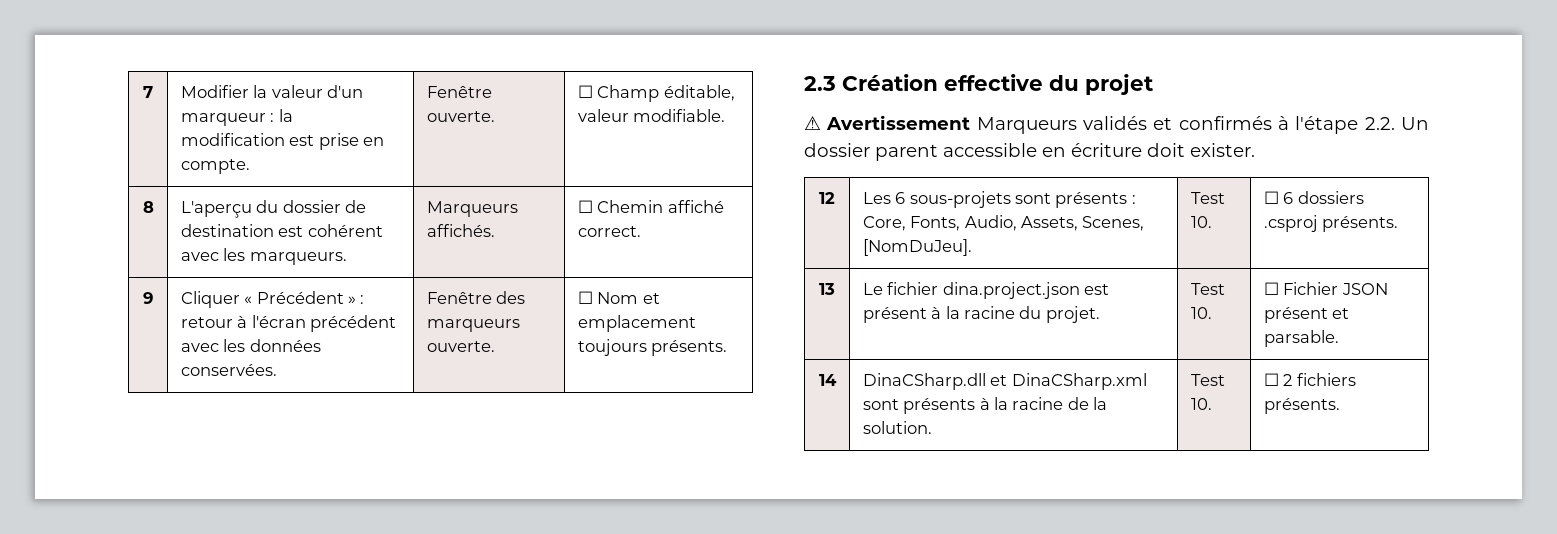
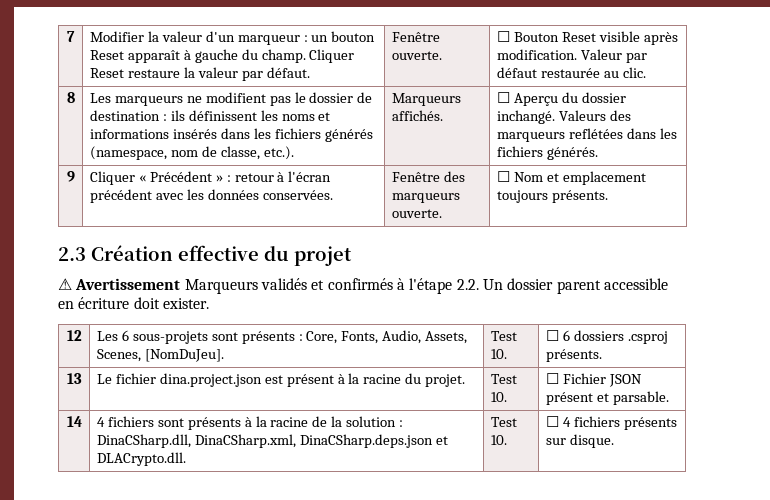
- 7 | Modifier la valeur d'un marqueur : la modification est prise en compte. | Fenêtre ouverte. | ☐ Champ éditable, valeur modifiable.
- 8 | L'aperçu du dossier de destination est cohérent avec les marqueurs. | Marqueurs affichés. | ☐ Chemin affiché correct.
+ 7 | Modifier la valeur d'un marqueur : un bouton Reset apparaît à gauche du champ. Cliquer Reset restaure la valeur par défaut. | Fenêtre ouverte. | ☐ Bouton Reset visible après modification. Valeur par défaut restaurée au clic.
+ 8 | Les marqueurs ne modifient pas le dossier de destination : ils définissent les noms et informations insérés dans les fichiers générés (namespace, nom de classe, etc.). | Marqueurs affichés. | ☐ Aperçu du dossier inchangé. Valeurs des marqueurs reflétées dans les fichiers générés.
- 14 | DinaCSharp.dll et DinaCSharp.xml sont présents à la racine de la solution. | Test 10. | ☐ 2 fichiers présents.
+ 14 | 4 fichiers sont présents à la racine de la solution : DinaCSharp.dll, DinaCSharp.xml, DinaCSharp.deps.json et DLACrypto.dll. | Test 10. | ☐ 4 fichiers présents sur disque.

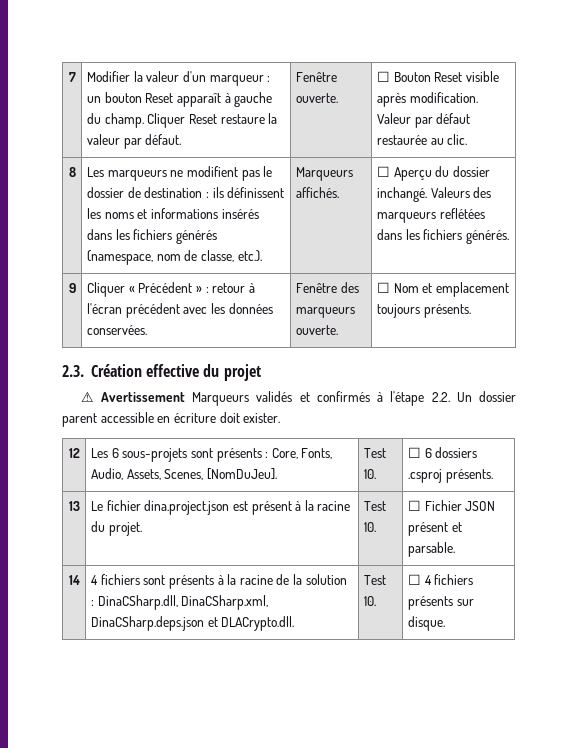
- 2.3 Création effective du projet
+ 2.3. Création effective du projet

